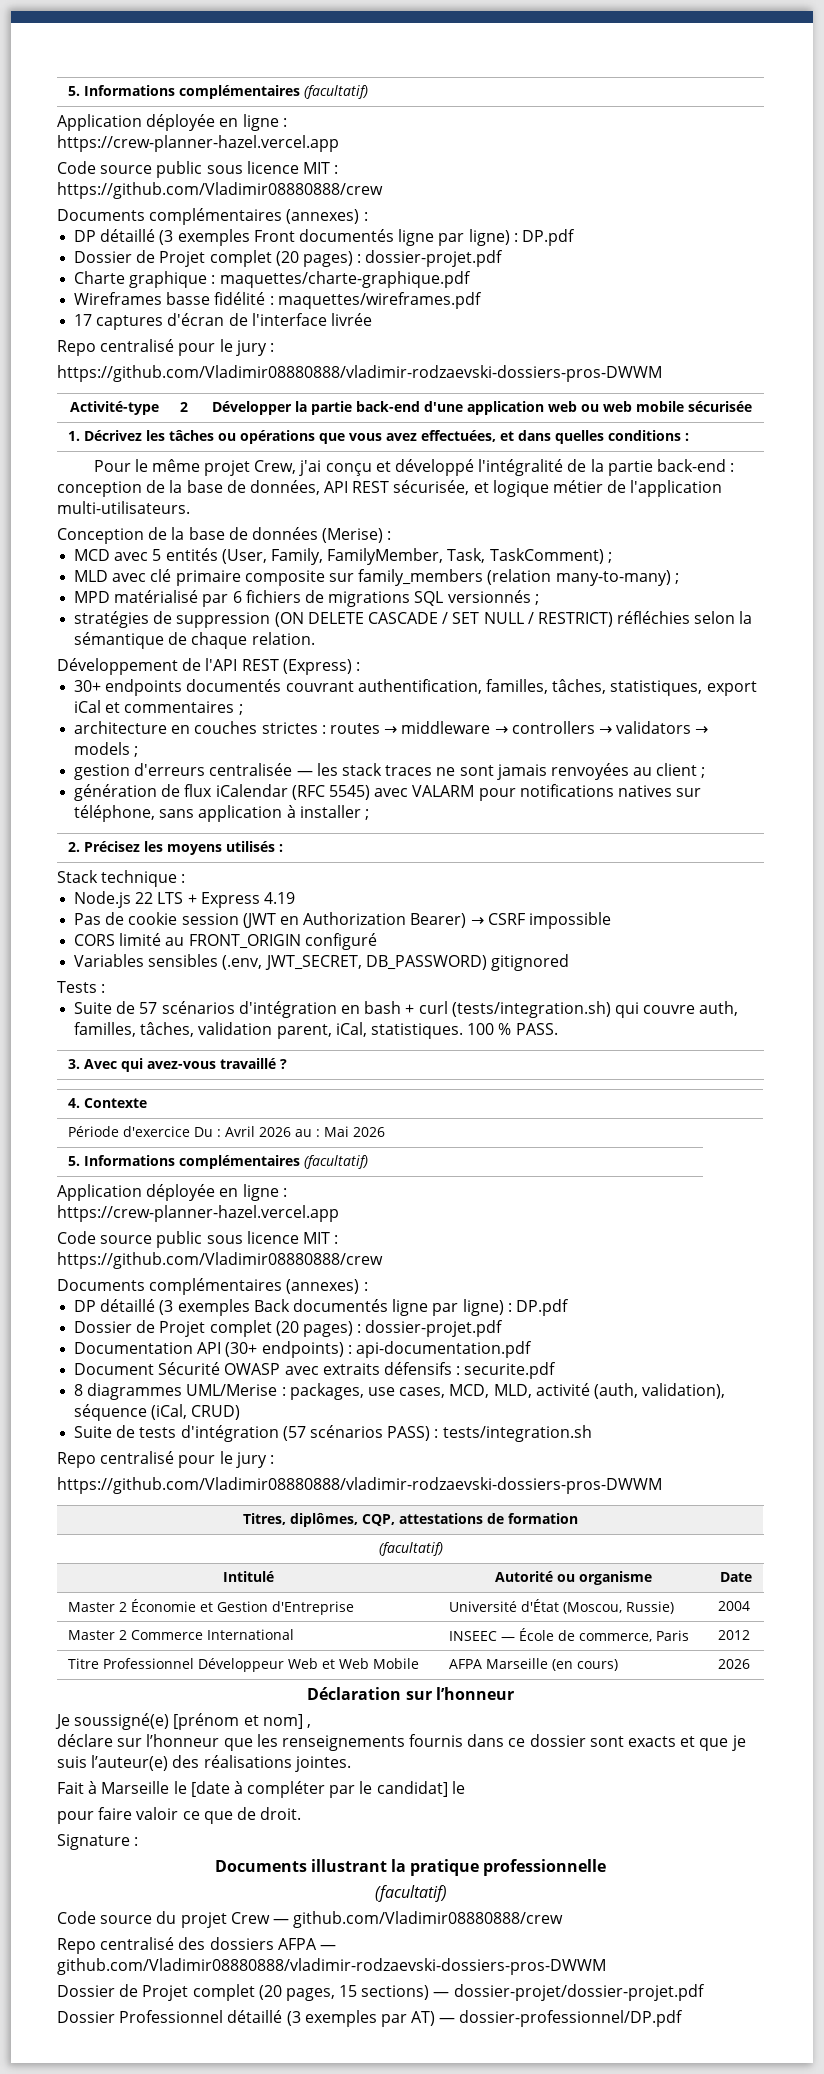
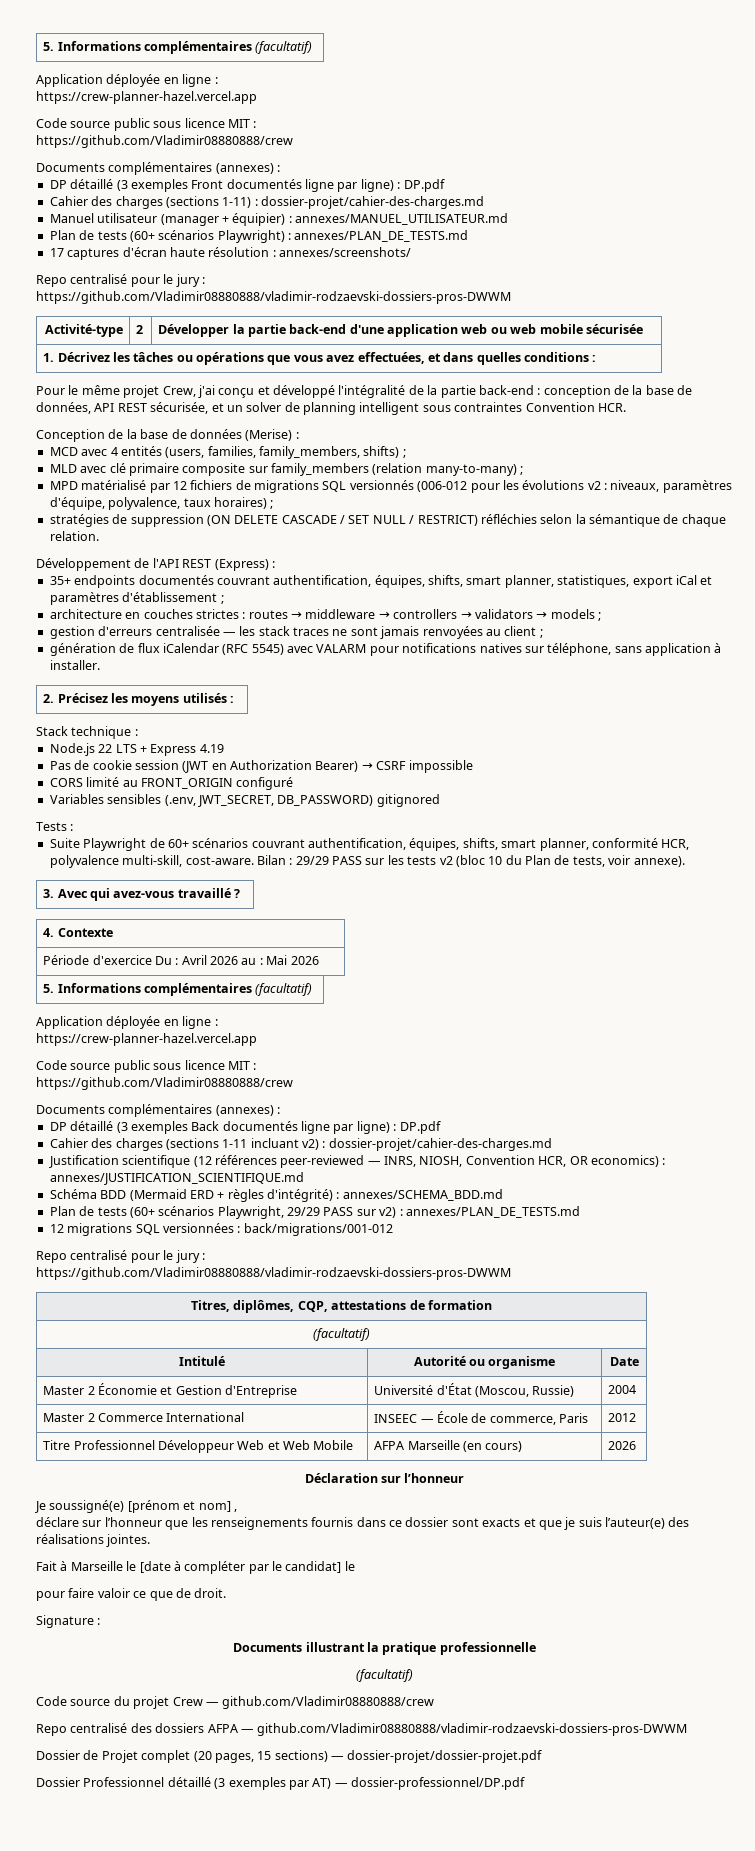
  DP détaillé (3 exemples Front documentés ligne par ligne) : DP.pdf
- Dossier de Projet complet (20 pages) : dossier-projet.pdf
- Charte graphique : maquettes/charte-graphique.pdf
- Wireframes basse fidélité : maquettes/wireframes.pdf
+ Cahier des charges (sections 1-11) : dossier-projet/cahier-des-charges.md
+ Manuel utilisateur (manager + équipier) : annexes/MANUEL_UTILISATEUR.md
+ Plan de tests (60+ scénarios Playwright) : annexes/PLAN_DE_TESTS.md
- 17 captures d'écran de l'interface livrée
+ 17 captures d'écran haute résolution : annexes/screenshots/
- Pour le même projet Crew, j'ai conçu et développé l'intégralité de la partie back-end : conception de la base de données, API REST sécurisée, et logique métier de l'application multi-utilisateurs.
+ Pour le même projet Crew, j'ai conçu et développé l'intégralité de la partie back-end : conception de la base de données, API REST sécurisée, et un solver de planning intelligent sous contraintes Convention HCR.
- MCD avec 5 entités (User, Family, FamilyMember, Task, TaskComment) ;
+ MCD avec 4 entités (users, families, family_members, shifts) ;
- MPD matérialisé par 6 fichiers de migrations SQL versionnés ;
+ MPD matérialisé par 12 fichiers de migrations SQL versionnés (006-012 pour les évolutions v2 : niveaux, paramètres d'équipe, polyvalence, taux horaires) ;
- 30+ endpoints documentés couvrant authentification, familles, tâches, statistiques, export iCal et commentaires ;
+ 35+ endpoints documentés couvrant authentification, équipes, shifts, smart planner, statistiques, export iCal et paramètres d'établissement ;
- génération de flux iCalendar (RFC 5545) avec VALARM pour notifications natives sur téléphone, sans application à installer ;
+ génération de flux iCalendar (RFC 5545) avec VALARM pour notifications natives sur téléphone, sans application à installer.
- Suite de 57 scénarios d'intégration en bash + curl (tests/integration.sh) qui couvre auth, familles, tâches, validation parent, iCal, statistiques. 100 % PASS.
+ Suite Playwright de 60+ scénarios couvrant authentification, équipes, shifts, smart planner, conformité HCR, polyvalence multi-skill, cost-aware. Bilan : 29/29 PASS sur les tests v2 (bloc 10 du Plan de tests, voir annexe).
  DP détaillé (3 exemples Back documentés ligne par ligne) : DP.pdf
- Dossier de Projet complet (20 pages) : dossier-projet.pdf
- Documentation API (30+ endpoints) : api-documentation.pdf
- Document Sécurité OWASP avec extraits défensifs : securite.pdf
- 8 diagrammes UML/Merise : packages, use cases, MCD, MLD, activité (auth, validation), séquence (iCal, CRUD)
- Suite de tests d'intégration (57 scénarios PASS) : tests/integration.sh
+ Cahier des charges (sections 1-11 incluant v2) : dossier-projet/cahier-des-charges.md
+ Justification scientifique (12 références peer-reviewed — INRS, NIOSH, Convention HCR, OR economics) : annexes/JUSTIFICATION_SCIENTIFIQUE.md
+ Schéma BDD (Mermaid ERD + règles d'intégrité) : annexes/SCHEMA_BDD.md
+ Plan de tests (60+ scénarios Playwright, 29/29 PASS sur v2) : annexes/PLAN_DE_TESTS.md
+ 12 migrations SQL versionnées : back/migrations/001-012

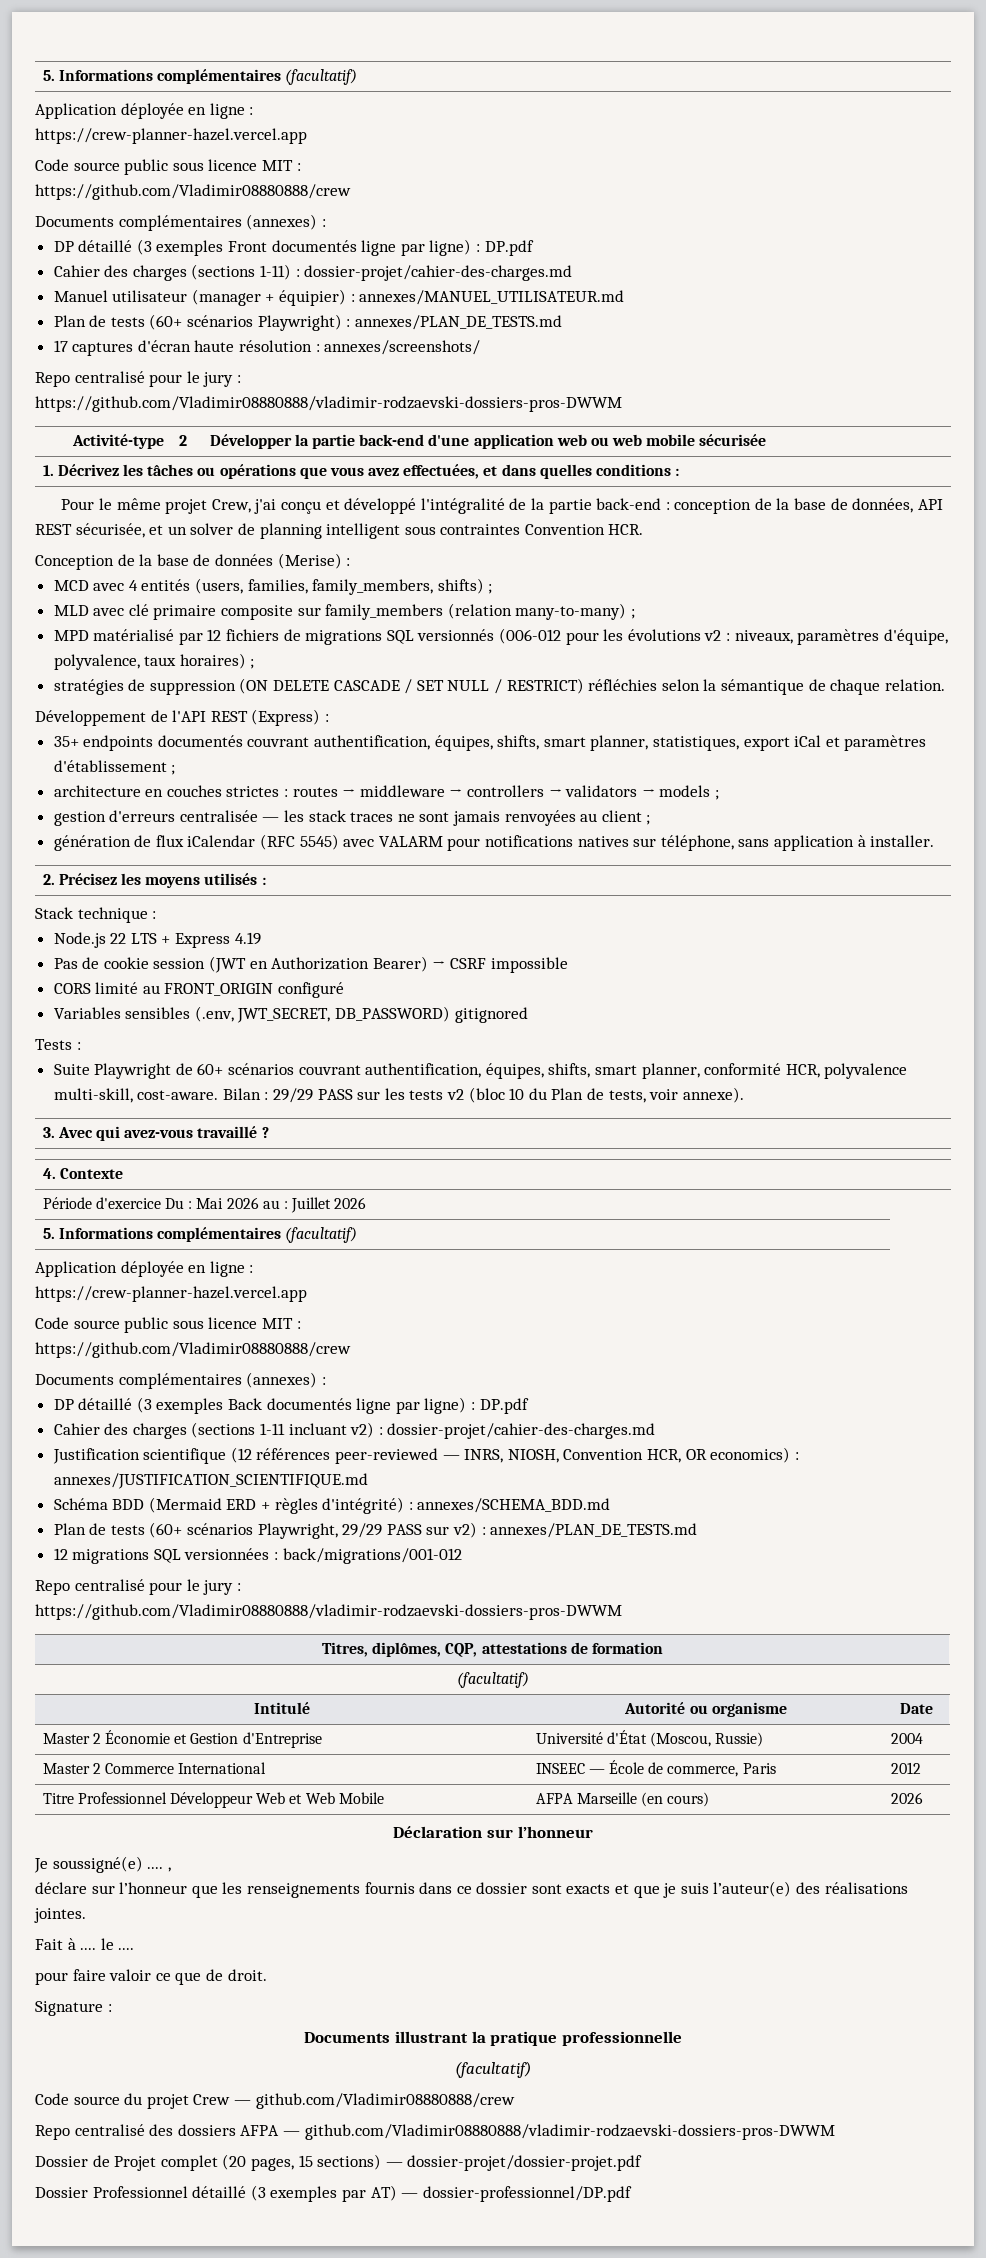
- Période d'exercice Du : Avril 2026 au : Mai 2026
+ Période d'exercice Du : Mai 2026 au : Juillet 2026
- Je soussigné(e) [prénom et nom] ,
+ Je soussigné(e) .... ,
- Fait à Marseille le [date à compléter par le candidat] le
+ Fait à .... le ....

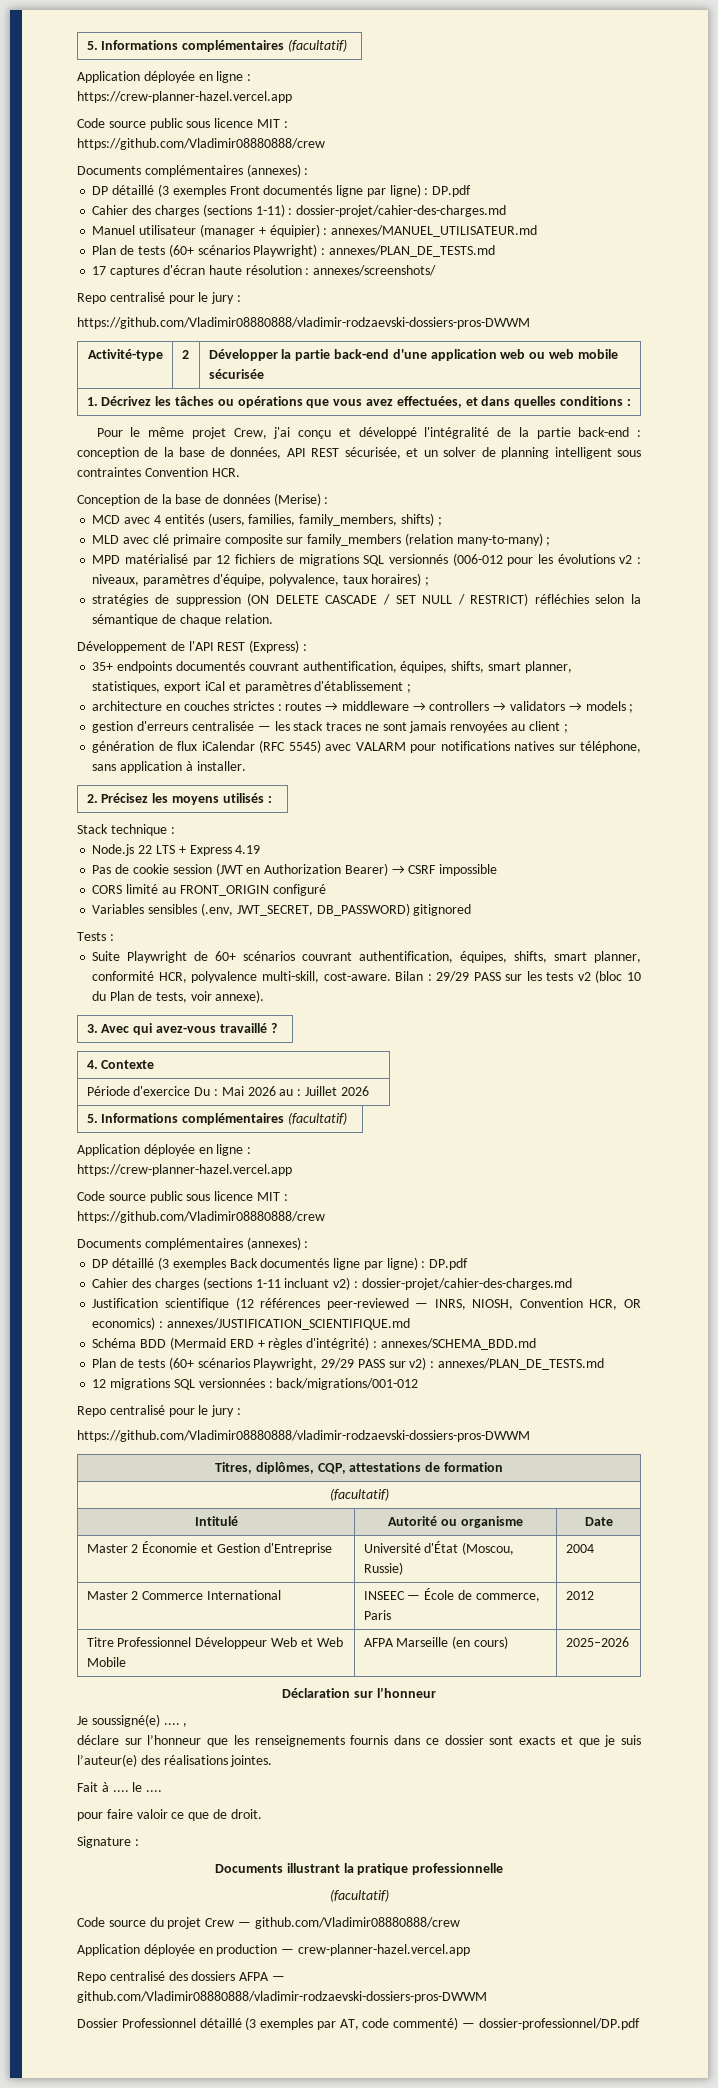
- Titre Professionnel Développeur Web et Web Mobile | AFPA Marseille (en cours) | 2026
+ Titre Professionnel Développeur Web et Web Mobile | AFPA Marseille (en cours) | 2025–2026
+ Application déployée en production — crew-planner-hazel.vercel.app
- Dossier de Projet complet (20 pages, 15 sections) — dossier-projet/dossier-projet.pdf
- Dossier Professionnel détaillé (3 exemples par AT) — dossier-professionnel/DP.pdf
+ Dossier Professionnel détaillé (3 exemples par AT, code commenté) — dossier-professionnel/DP.pdf

